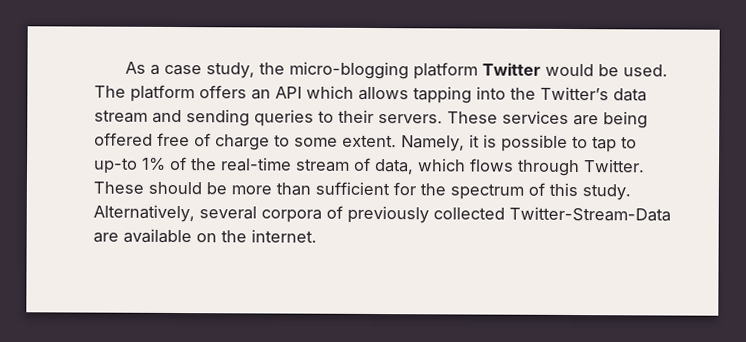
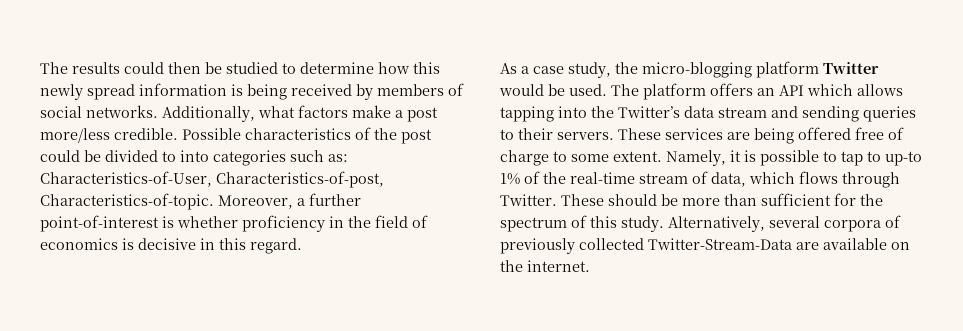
+ The results could then be studied to determine how this newly spread information is being received by members of social networks. Additionally, what factors make a post more/less credible. Possible characteristics of the post could be divided to into categories such as: Characteristics-of-User, Characteristics-of-post, Characteristics-of-topic. Moreover, a further point-of-interest is whether proficiency in the field of economics is decisive in this regard.

